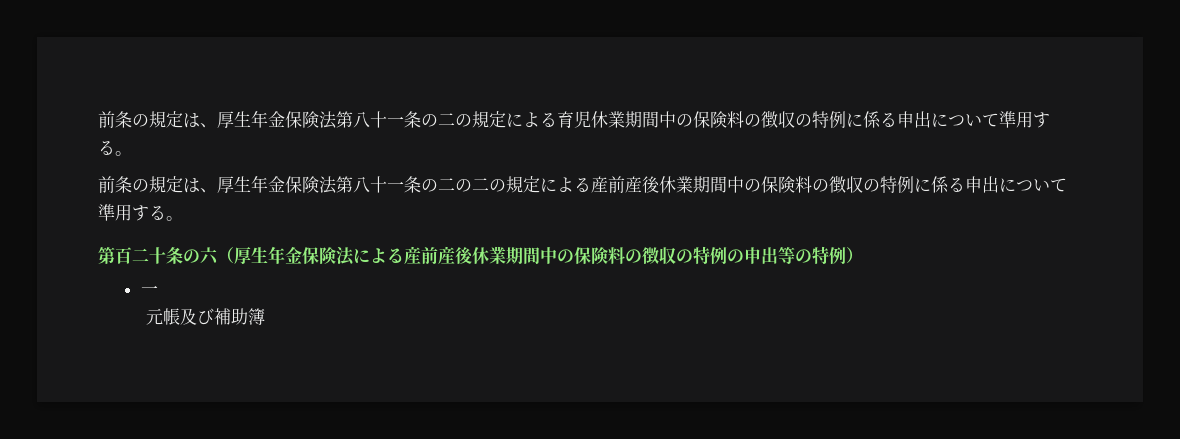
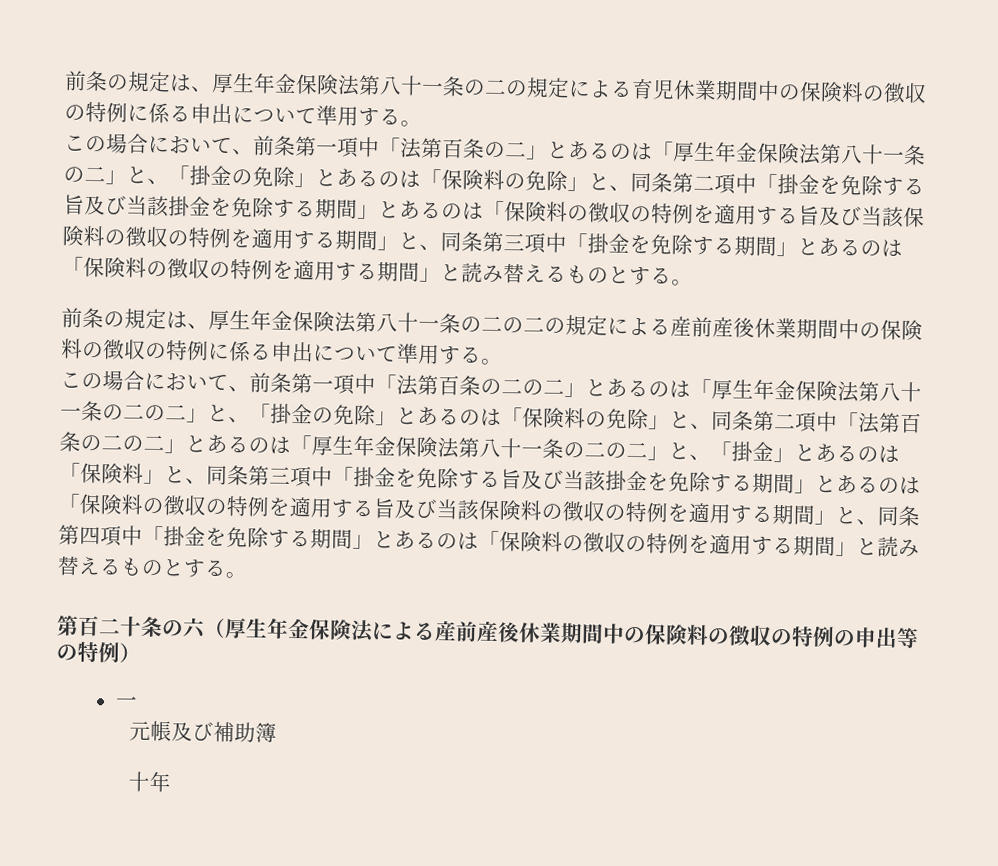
+ この場合において、前条第一項中「法第百条の二」とあるのは「厚生年金保険法第八十一条の二」と、「掛金の免除」とあるのは「保険料の免除」と、同条第二項中「掛金を免除する旨及び当該掛金を免除する期間」とあるのは「保険料の徴収の特例を適用する旨及び当該保険料の徴収の特例を適用する期間」と、同条第三項中「掛金を免除する期間」とあるのは「保険料の徴収の特例を適用する期間」と読み替えるものとする。
+ この場合において、前条第一項中「法第百条の二の二」とあるのは「厚生年金保険法第八十一条の二の二」と、「掛金の免除」とあるのは「保険料の免除」と、同条第二項中「法第百条の二の二」とあるのは「厚生年金保険法第八十一条の二の二」と、「掛金」とあるのは「保険料」と、同条第三項中「掛金を免除する旨及び当該掛金を免除する期間」とあるのは「保険料の徴収の特例を適用する旨及び当該保険料の徴収の特例を適用する期間」と、同条第四項中「掛金を免除する期間」とあるのは「保険料の徴収の特例を適用する期間」と読み替えるものとする。
+ 十年

